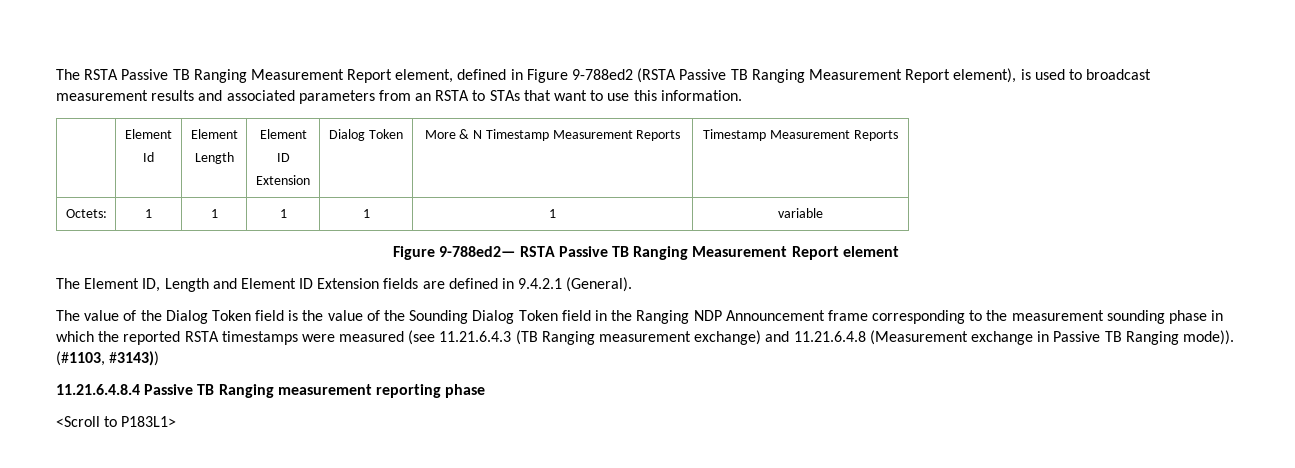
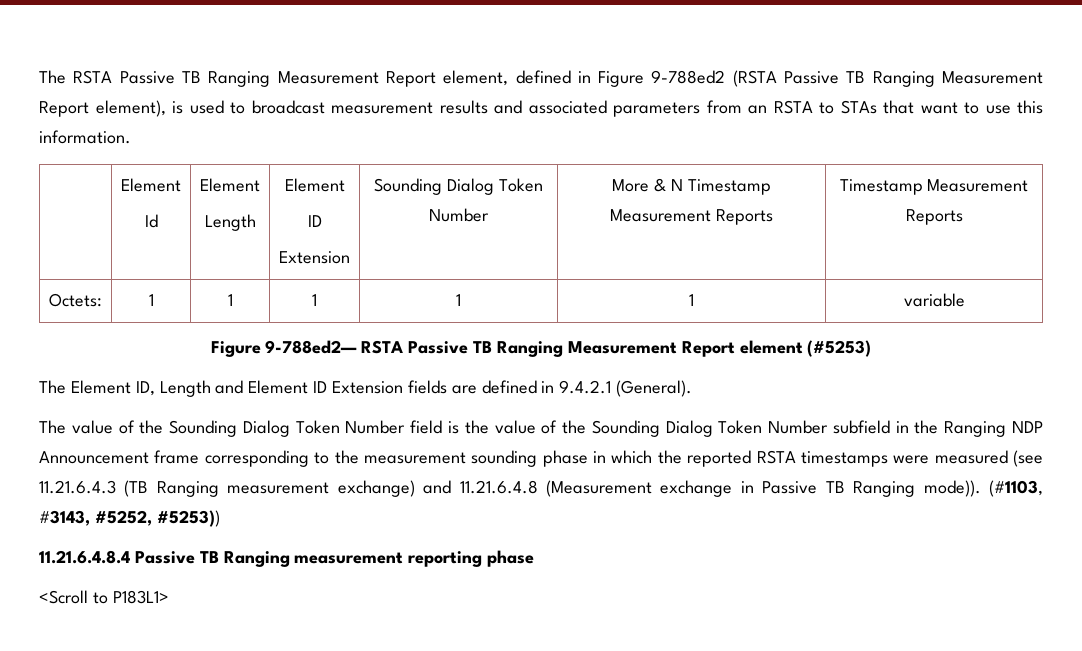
  The RSTA Passive TB Ranging Measurement Report element, defined in Figure 9-788ed2 (RSTA Passive TB Ranging Measurement Report element), is used to broadcast measurement results and associated parameters from an RSTA to STAs that want to use this information.
  | Element
  Id | Element
  Length | Element
  ID
- Extension | Dialog Token | More & N Timestamp Measurement Reports | Timestamp Measurement Reports
+ Extension | Sounding Dialog Token Number | More & N Timestamp Measurement Reports | Timestamp Measurement Reports
- Figure 9-788ed2— RSTA Passive TB Ranging Measurement Report element
+ Figure 9-788ed2— RSTA Passive TB Ranging Measurement Report element (#5253)
- The value of the Dialog Token field is the value of the Sounding Dialog Token field in the Ranging NDP Announcement frame corresponding to the measurement sounding phase in which the reported RSTA timestamps were measured (see 11.21.6.4.3 (TB Ranging measurement exchange) and 11.21.6.4.8 (Measurement exchange in Passive TB Ranging mode)).
+ The value of the Sounding Dialog Token Number field is the value of the Sounding Dialog Token Number subfield in the Ranging NDP Announcement frame corresponding to the measurement sounding phase in which the reported RSTA timestamps were measured (see 11.21.6.4.3 (TB Ranging measurement exchange) and 11.21.6.4.8 (Measurement exchange in Passive TB Ranging mode)).
- (#1103, #3143))
+ (#1103, #3143, #5252, #5253))

